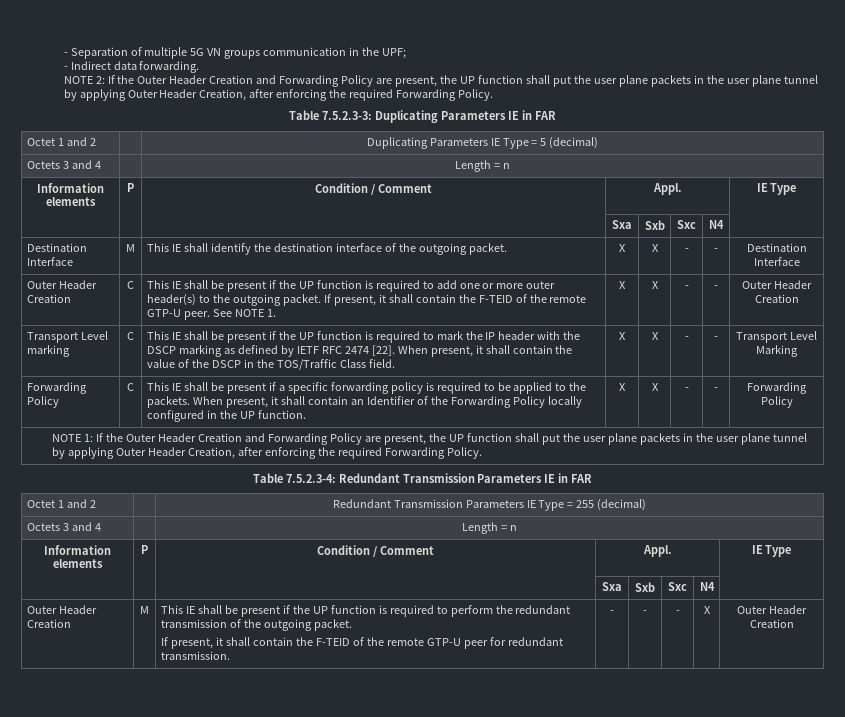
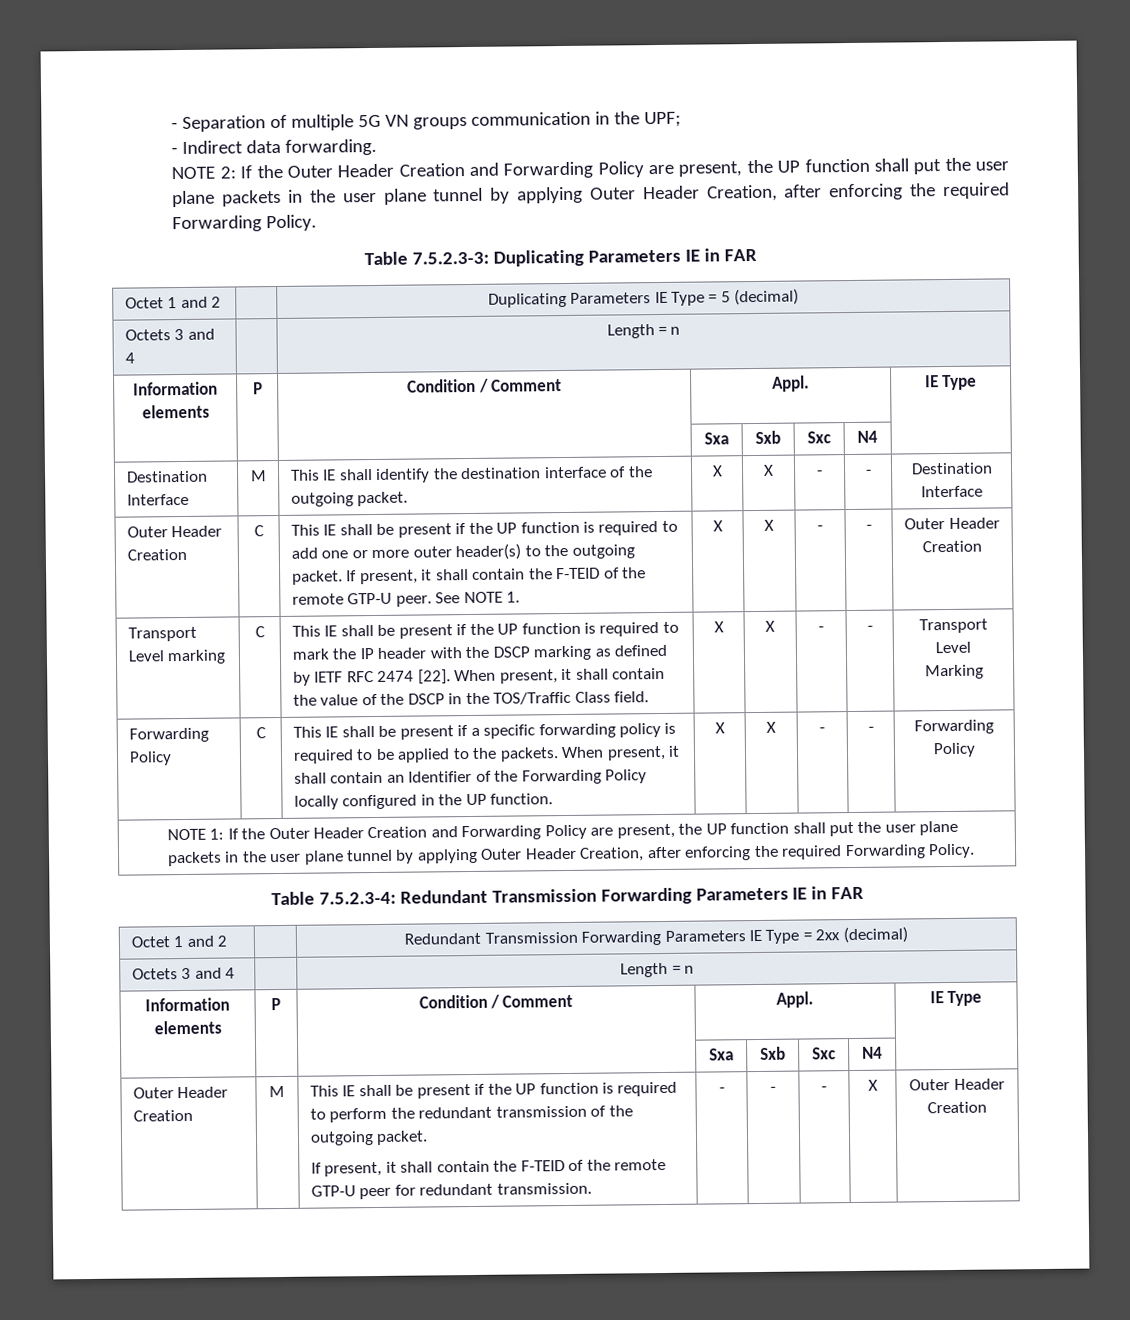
- Table 7.5.2.3-4: Redundant Transmission Parameters IE in FAR
+ Table 7.5.2.3-4: Redundant Transmission Forwarding Parameters IE in FAR
- Octet 1 and 2 | | Redundant Transmission Parameters IE Type = 255 (decimal)
+ Octet 1 and 2 | | Redundant Transmission Forwarding Parameters IE Type = 2xx (decimal)

